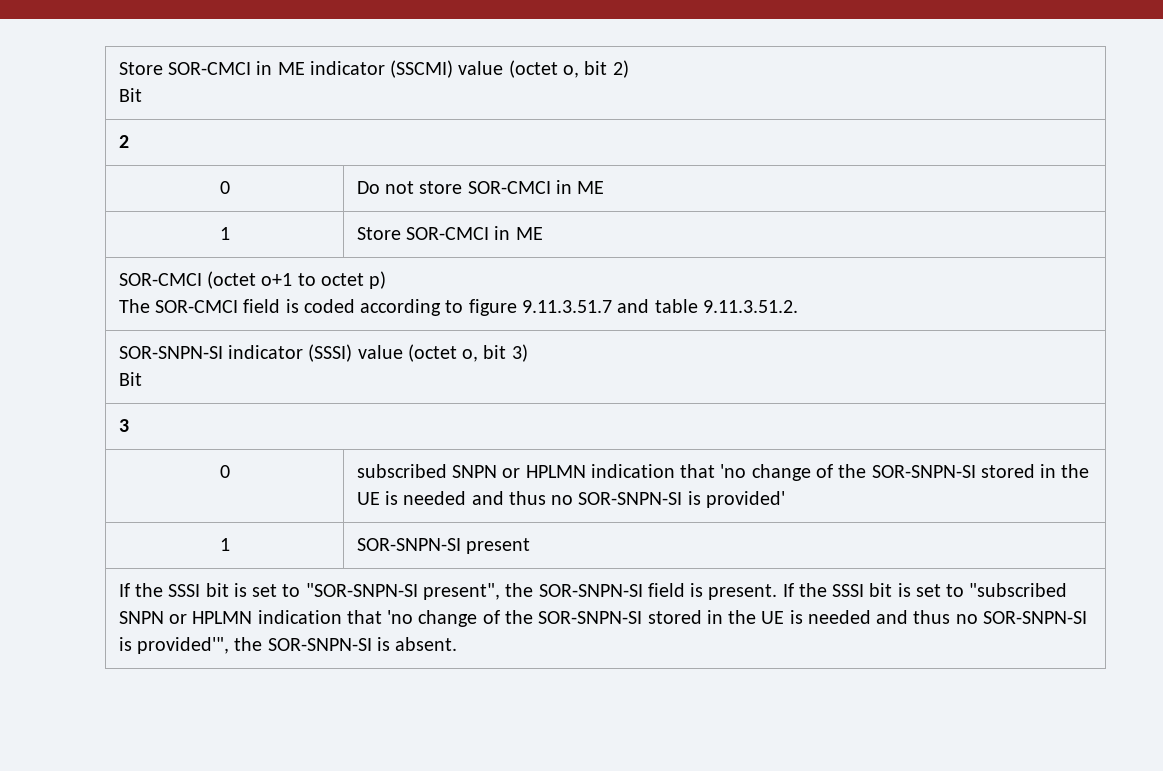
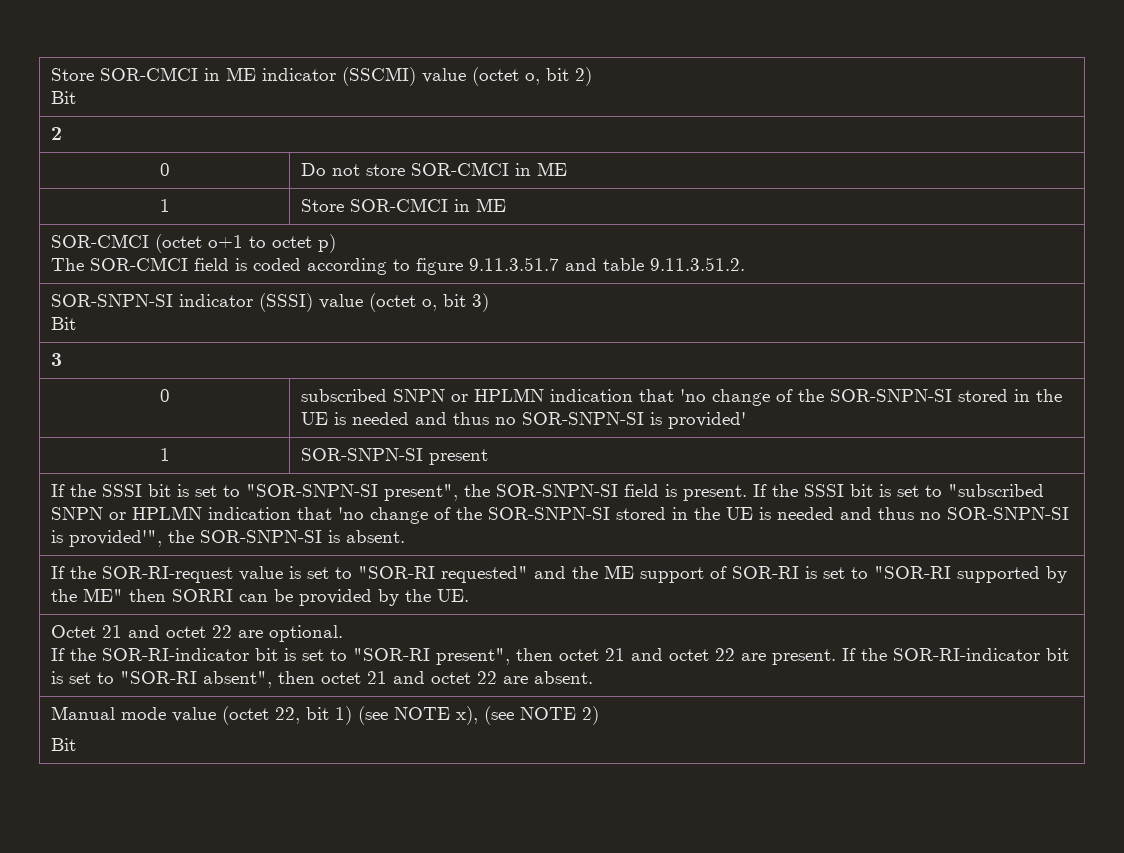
+ If the SOR-RI-request value is set to "SOR-RI requested" and the ME support of SOR-RI is set to "SOR-RI supported by the ME" then SORRI can be provided by the UE.
+ Octet 21 and octet 22 are optional.
+ If the SOR-RI-indicator bit is set to "SOR-RI present", then octet 21 and octet 22 are present. If the SOR-RI-indicator bit is set to "SOR-RI absent", then octet 21 and octet 22 are absent.
+ Manual mode value (octet 22, bit 1) (see NOTE x), (see NOTE 2)
+ Bit

